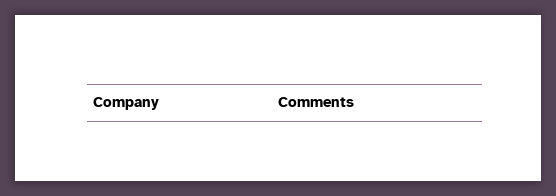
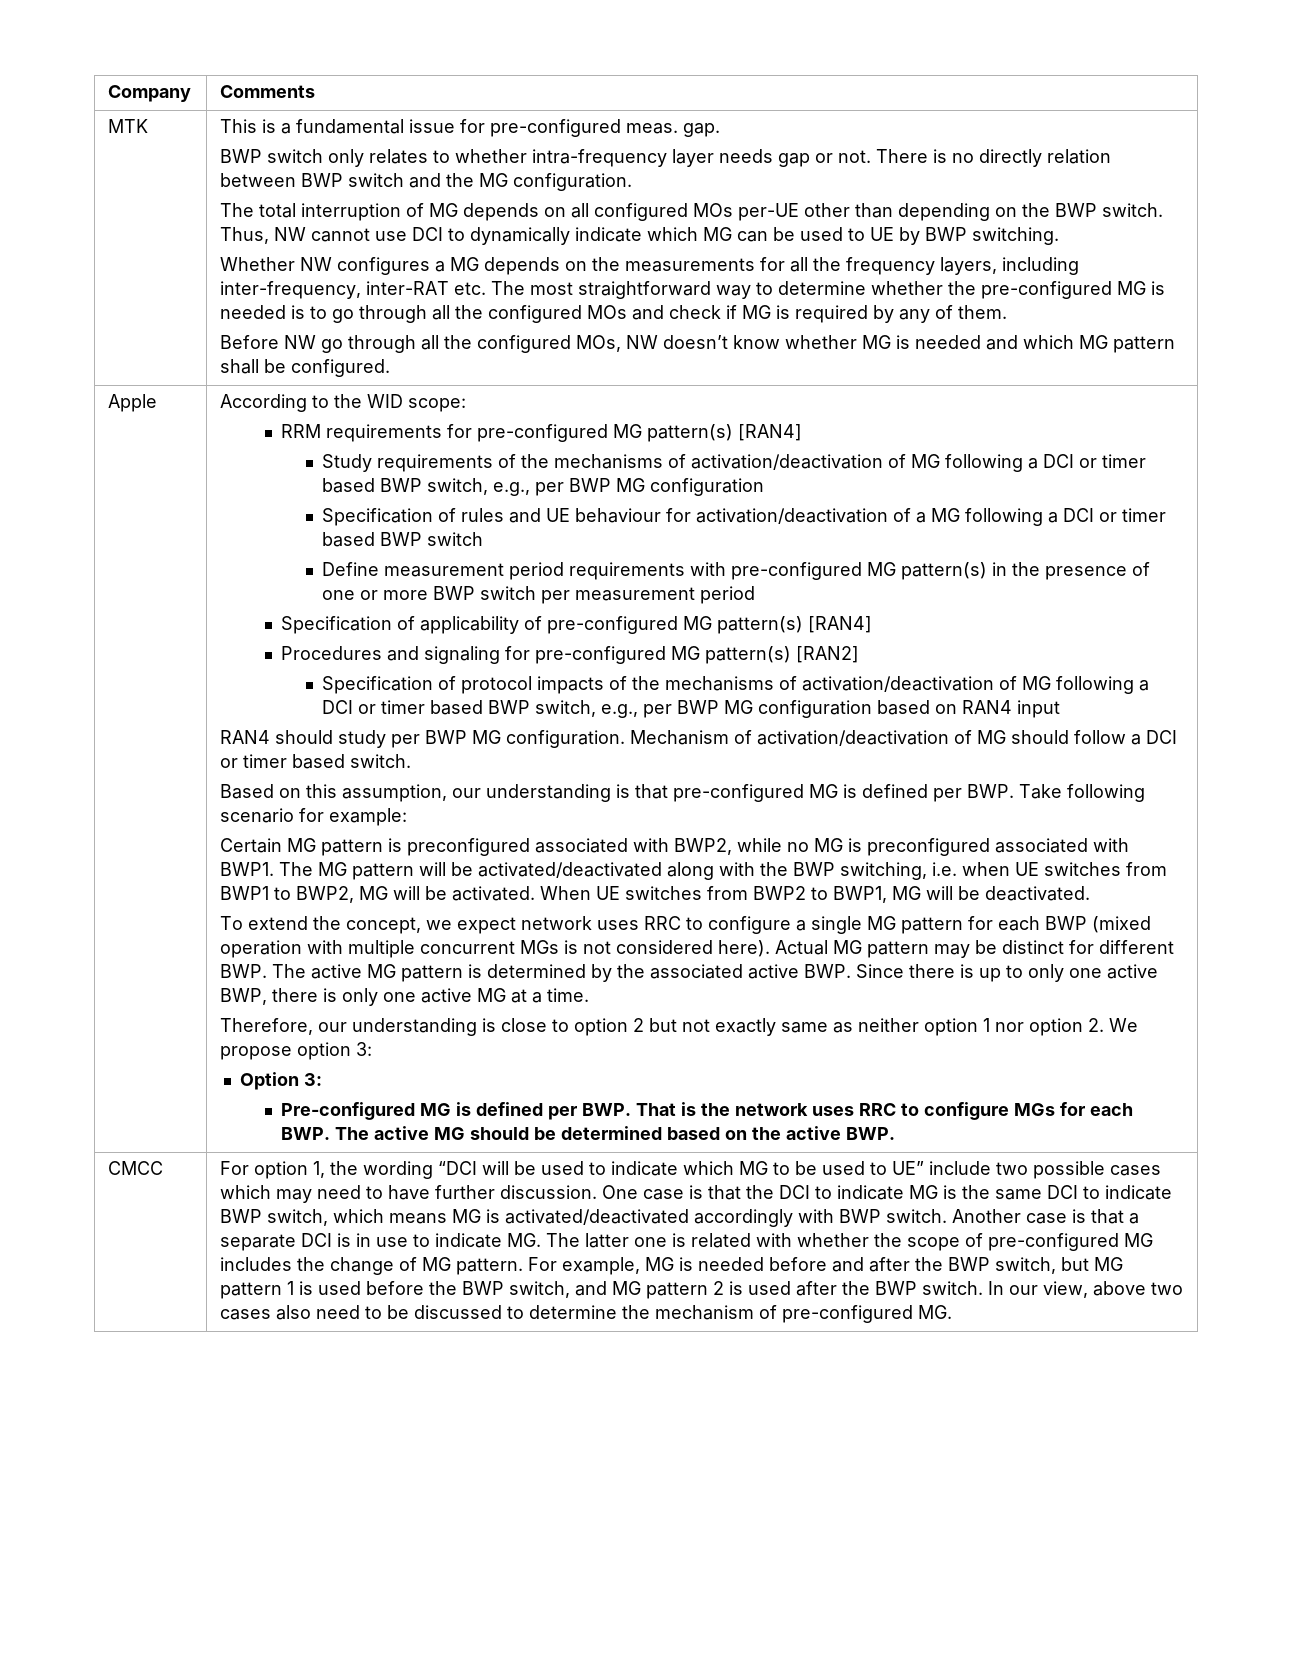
+ MTK | This is a fundamental issue for pre-configured meas. gap.
+ BWP switch only relates to whether intra-frequency layer needs gap or not. There is no directly relation between BWP switch and the MG configuration.
+ The total interruption of MG depends on all configured MOs per-UE other than depending on the BWP switch. Thus, NW cannot use DCI to dynamically indicate which MG can be used to UE by BWP switching.
+ Whether NW configures a MG depends on the measurements for all the frequency layers, including inter-frequency, inter-RAT etc. The most straightforward way to determine whether the pre-configured MG is needed is to go through all the configured MOs and check if MG is required by any of them.
+ Before NW go through all the configured MOs, NW doesn’t know whether MG is needed and which MG pattern shall be configured.
+ Apple | According to the WID scope:
+ RRM requirements for pre-configured MG pattern(s) [RAN4]
+ Study requirements of the mechanisms of activation/deactivation of MG following a DCI or timer based BWP switch, e.g., per BWP MG configuration
+ Specification of rules and UE behaviour for activation/deactivation of a MG following a DCI or timer based BWP switch
+ Define measurement period requirements with pre-configured MG pattern(s) in the presence of one or more BWP switch per measurement period
+ Specification of applicability of pre-configured MG pattern(s) [RAN4]
+ Procedures and signaling for pre-configured MG pattern(s) [RAN2]
+ Specification of protocol impacts of the mechanisms of activation/deactivation of MG following a DCI or timer based BWP switch, e.g., per BWP MG configuration based on RAN4 input
+ RAN4 should study per BWP MG configuration. Mechanism of activation/deactivation of MG should follow a DCI or timer based switch.
+ Based on this assumption, our understanding is that pre-configured MG is defined per BWP. Take following scenario for example:
+ Certain MG pattern is preconfigured associated with BWP2, while no MG is preconfigured associated with BWP1. The MG pattern will be activated/deactivated along with the BWP switching, i.e. when UE switches from BWP1 to BWP2, MG will be activated. When UE switches from BWP2 to BWP1, MG will be deactivated.
+ To extend the concept, we expect network uses RRC to configure a single MG pattern for each BWP (mixed operation with multiple concurrent MGs is not considered here). Actual MG pattern may be distinct for different BWP. The active MG pattern is determined by the associated active BWP. Since there is up to only one active BWP, there is only one active MG at a time.
+ Therefore, our understanding is close to option 2 but not exactly same as neither option 1 nor option 2. We propose option 3:
+ Option 3:
+ Pre-configured MG is defined per BWP. That is the network uses RRC to configure MGs for each BWP. The active MG should be determined based on the active BWP.
+ CMCC | For option 1, the wording “DCI will be used to indicate which MG to be used to UE” include two possible cases which may need to have further discussion. One case is that the DCI to indicate MG is the same DCI to indicate BWP switch, which means MG is activated/deactivated accordingly with BWP switch. Another case is that a separate DCI is in use to indicate MG. The latter one is related with whether the scope of pre-configured MG includes the change of MG pattern. For example, MG is needed before and after the BWP switch, but MG pattern 1 is used before the BWP switch, and MG pattern 2 is used after the BWP switch. In our view, above two cases also need to be discussed to determine the mechanism of pre-configured MG.

